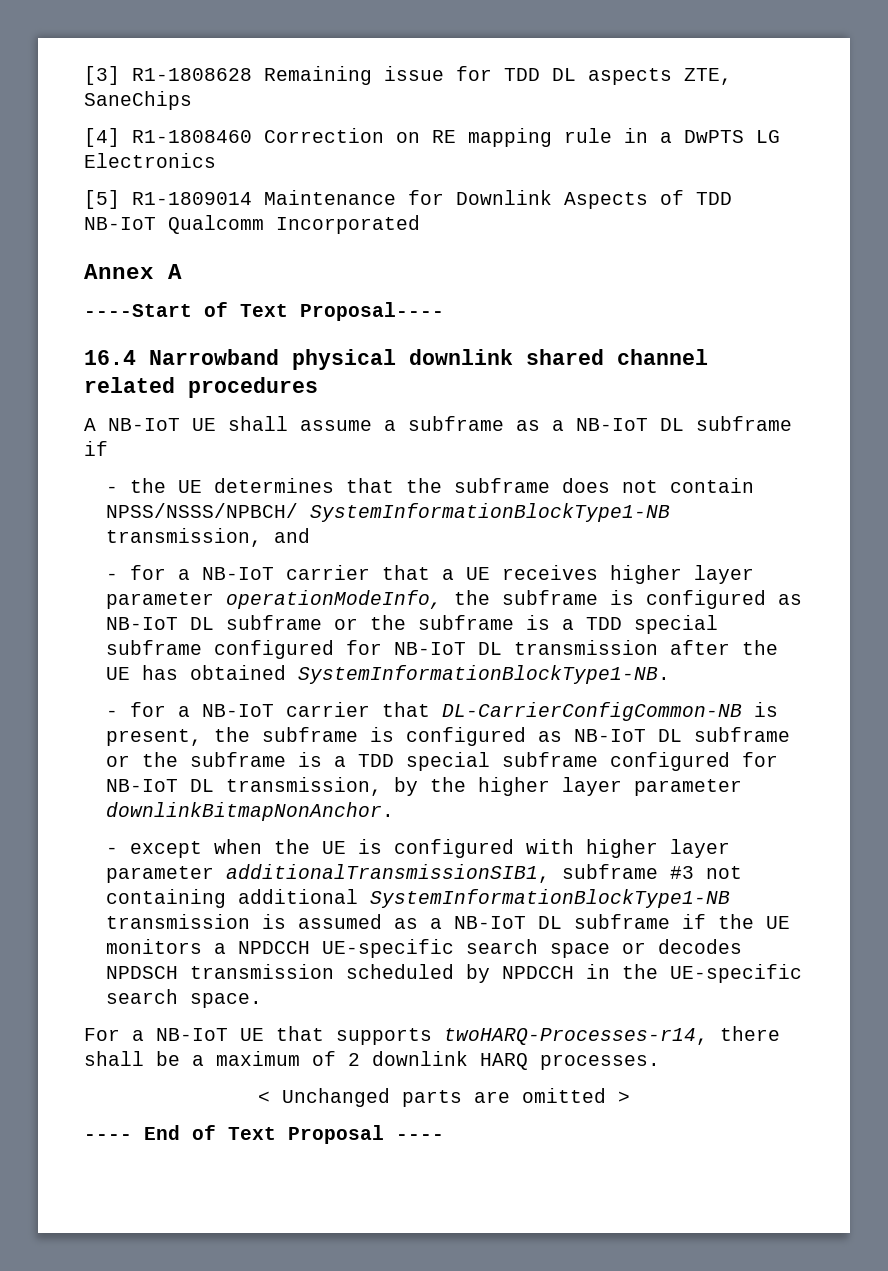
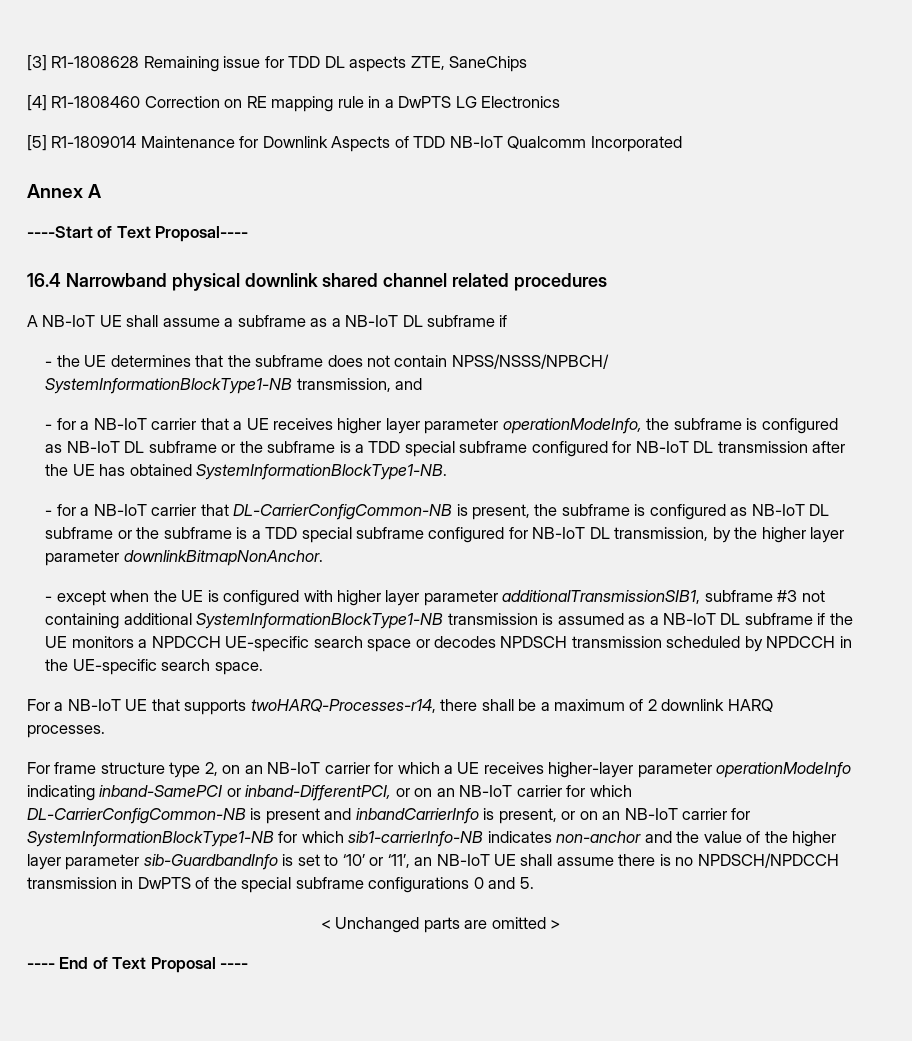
+ For frame structure type 2, on an NB-IoT carrier for which a UE receives higher-layer parameter operationModeInfo indicating inband-SamePCI or inband-DifferentPCI, or on an NB-IoT carrier for which DL-CarrierConfigCommon-NB is present and inbandCarrierInfo is present, or on an NB-IoT carrier for SystemInformationBlockType1-NB for which sib1-carrierInfo-NB indicates non-anchor and the value of the higher layer parameter sib-GuardbandInfo is set to ‘10’ or ‘11’, an NB-IoT UE shall assume there is no NPDSCH/NPDCCH transmission in DwPTS of the special subframe configurations 0 and 5.

